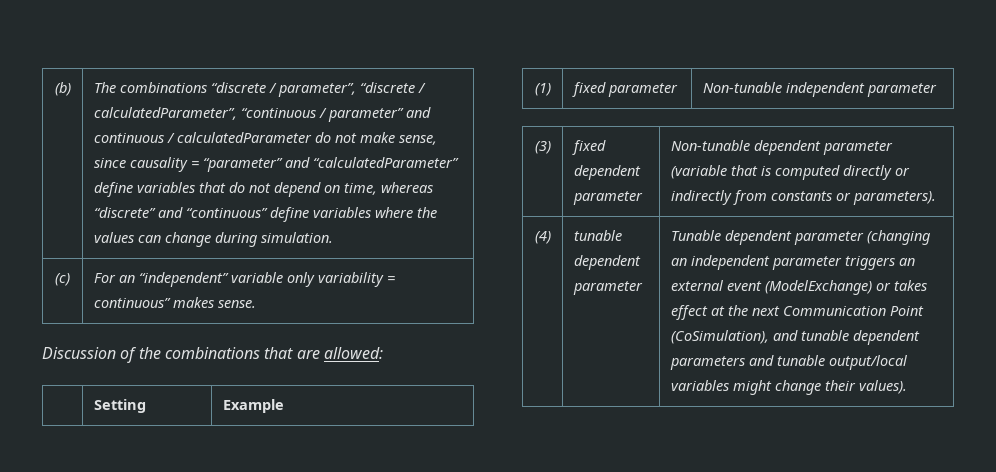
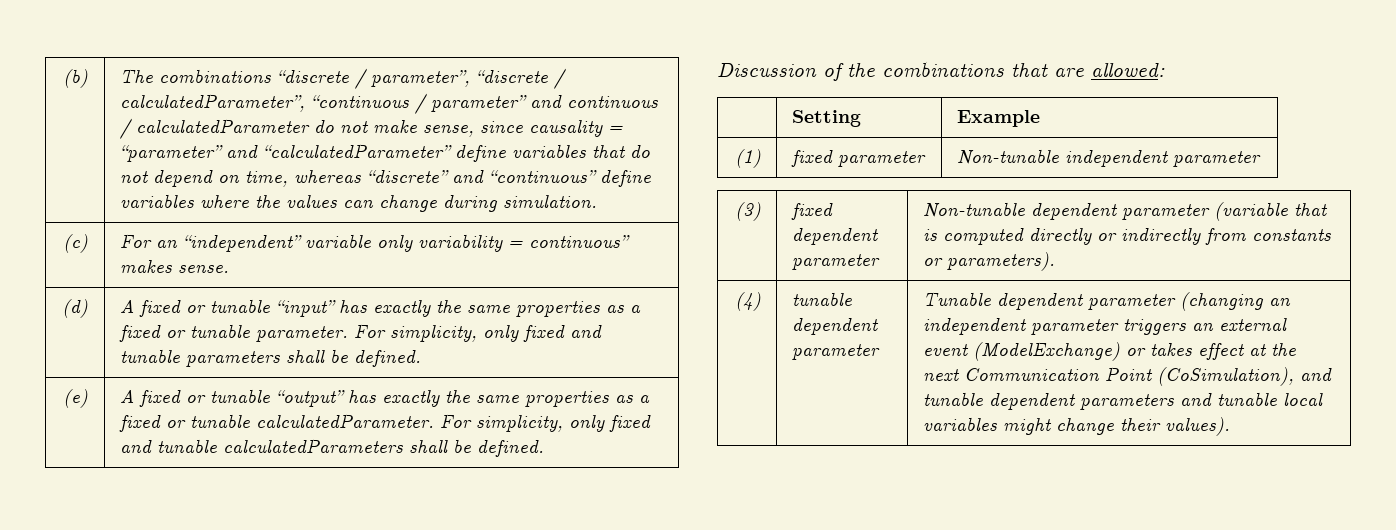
+ (d) | A fixed or tunable “input” has exactly the same properties as a fixed or tunable parameter. For simplicity, only fixed and tunable parameters shall be defined.
+ (e) | A fixed or tunable “output” has exactly the same properties as a fixed or tunable calculatedParameter. For simplicity, only fixed and tunable calculatedParameters shall be defined.
- (4) | tunable dependent parameter | Tunable dependent parameter (changing an independent parameter triggers an external event (ModelExchange) or takes effect at the next Communication Point (CoSimulation), and tunable dependent parameters and tunable output/local variables might change their values).
+ (4) | tunable dependent parameter | Tunable dependent parameter (changing an independent parameter triggers an external event (ModelExchange) or takes effect at the next Communication Point (CoSimulation), and tunable dependent parameters and tunable local variables might change their values).

